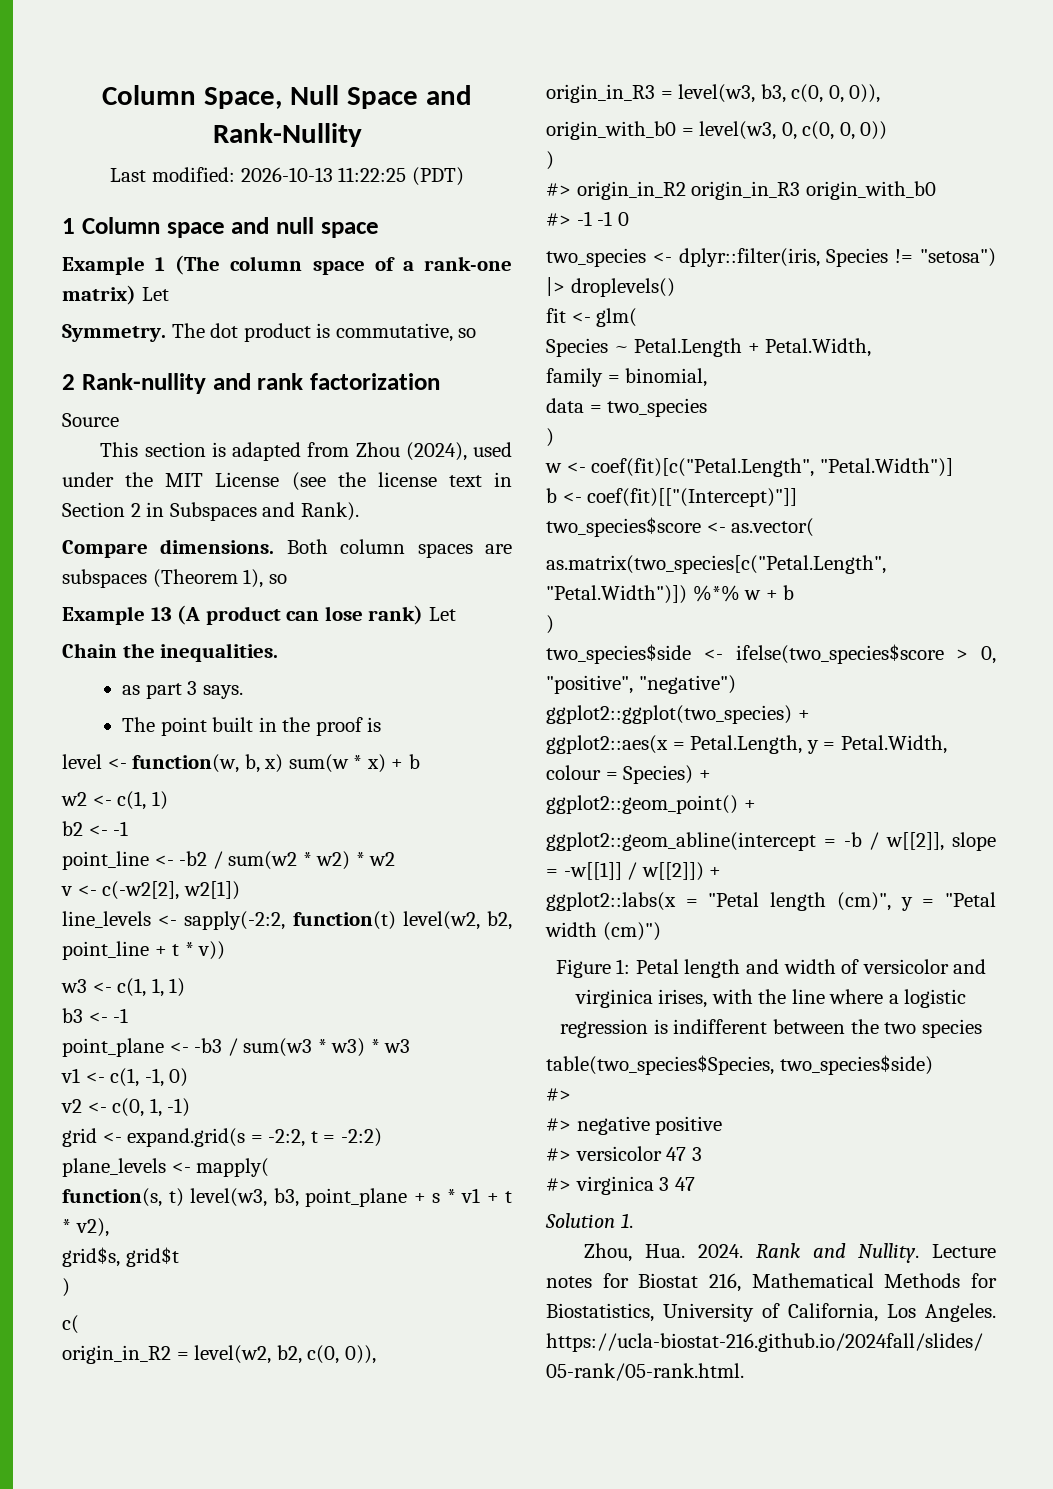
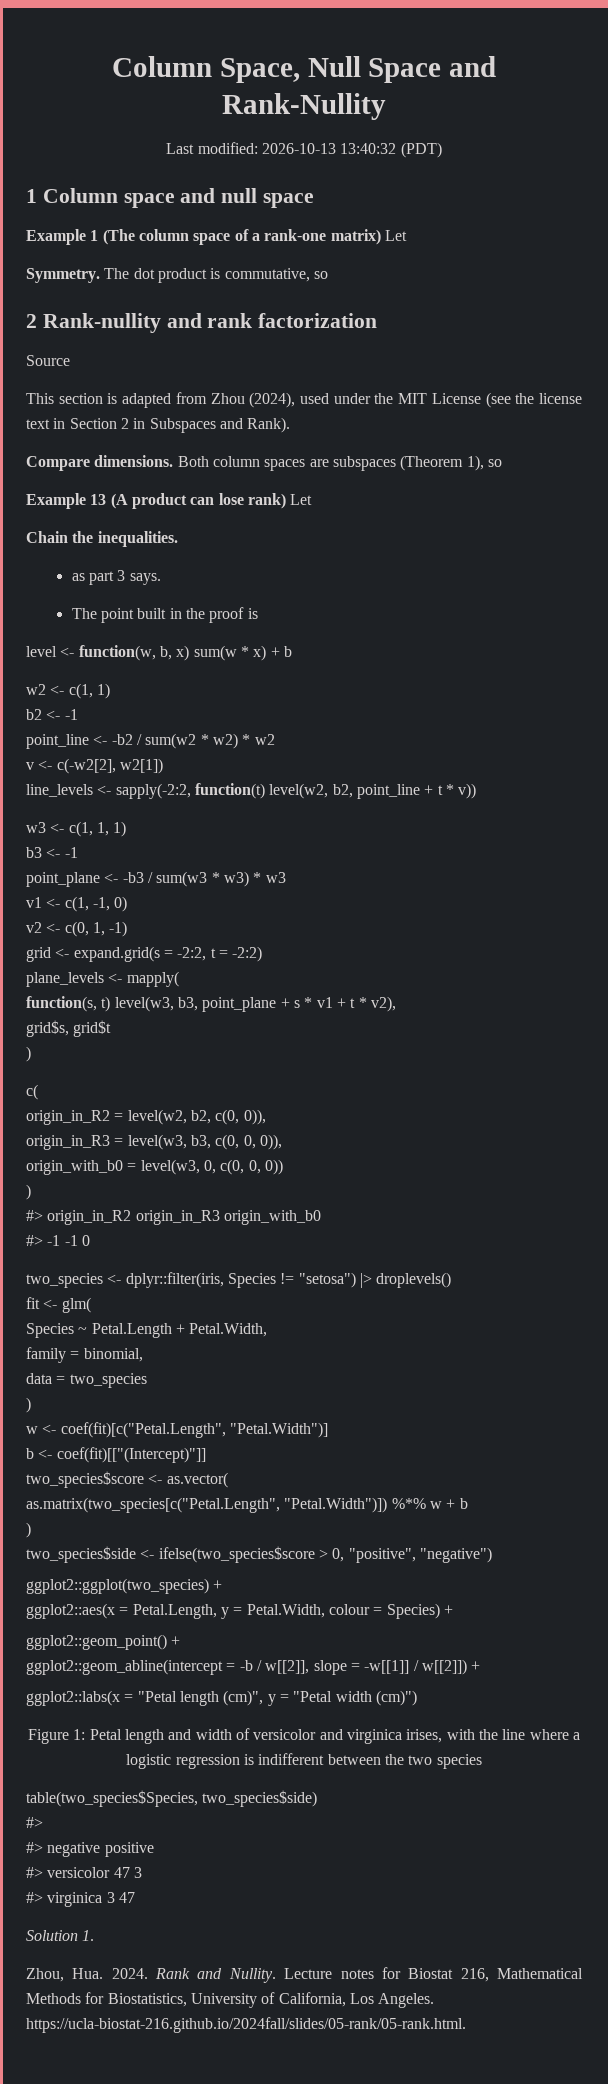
- Last modified: 2026-10-13 11:22:25 (PDT)
+ Last modified: 2026-10-13 13:40:32 (PDT)

